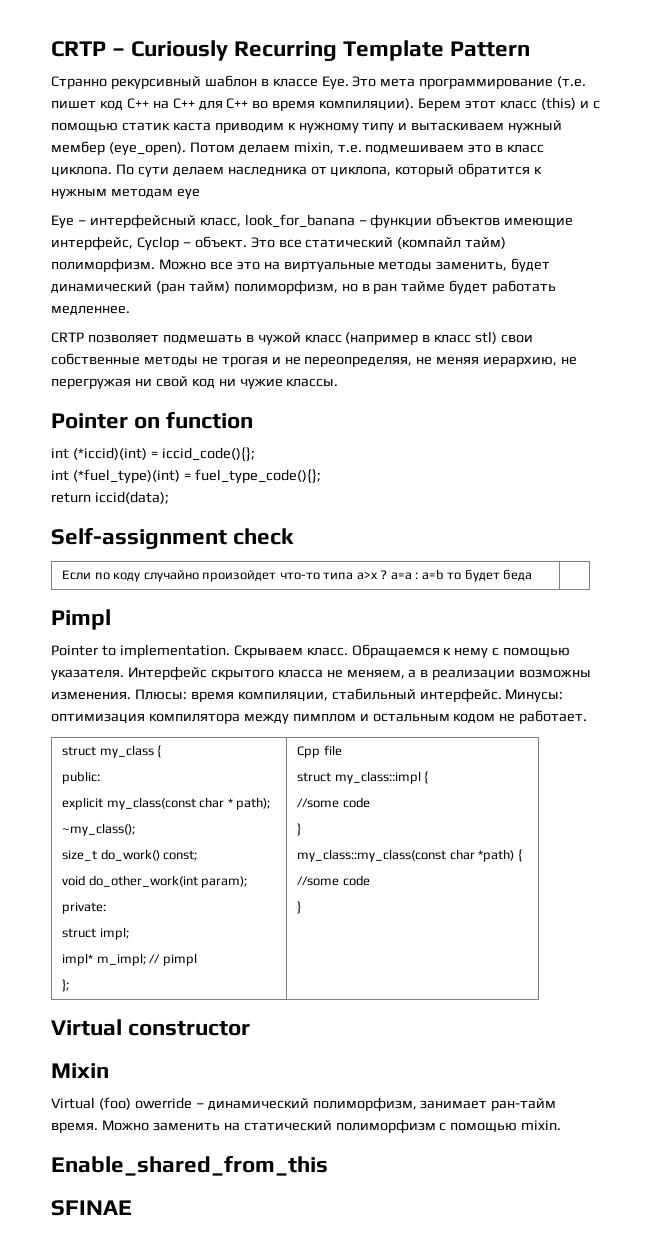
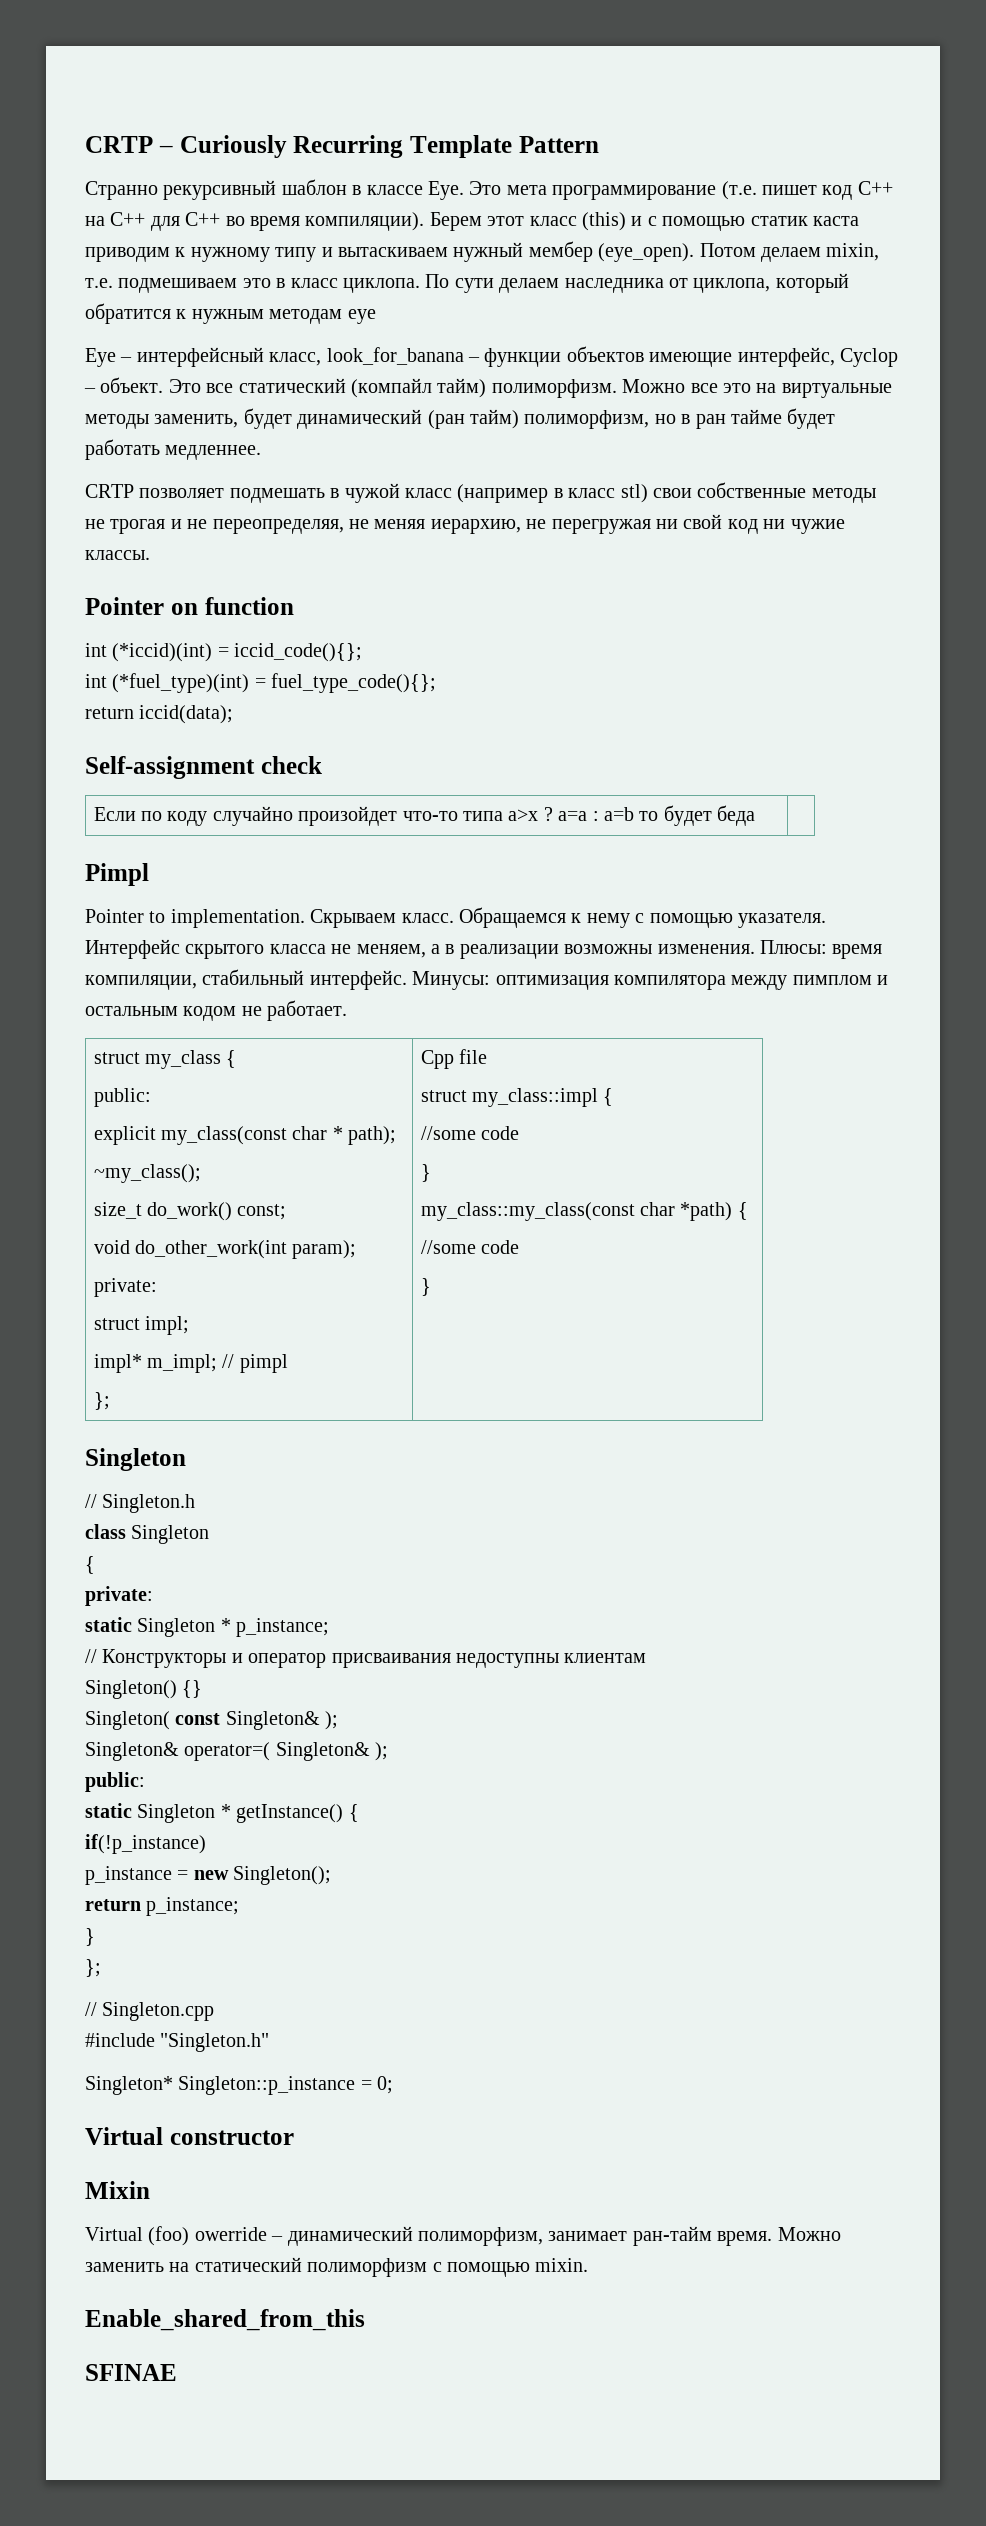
  struct my_class {
  public:
  explicit my_class(const char * path);
  ~my_class();
  size_t do_work() const;
  void do_other_work(int param);
  private:
  struct impl;
  impl* m_impl; // pimpl
  }; | Cpp file
  struct my_class::impl {
  //some code
  }
  my_class::my_class(const char *path) {
  //some code
  }
+ Singleton
+ // Singleton.h
+ class Singleton
+ {
+ private:
+ static Singleton * p_instance;
+ // Конструкторы и оператор присваивания недоступны клиентам
+ Singleton() {}
+ Singleton( const Singleton& );
+ Singleton& operator=( Singleton& );
+ public:
+ static Singleton * getInstance() {
+ if(!p_instance)
+ p_instance = new Singleton();
+ return p_instance;
+ }
+ };
+ // Singleton.cpp
+ #include "Singleton.h"
+ Singleton* Singleton::p_instance = 0;

